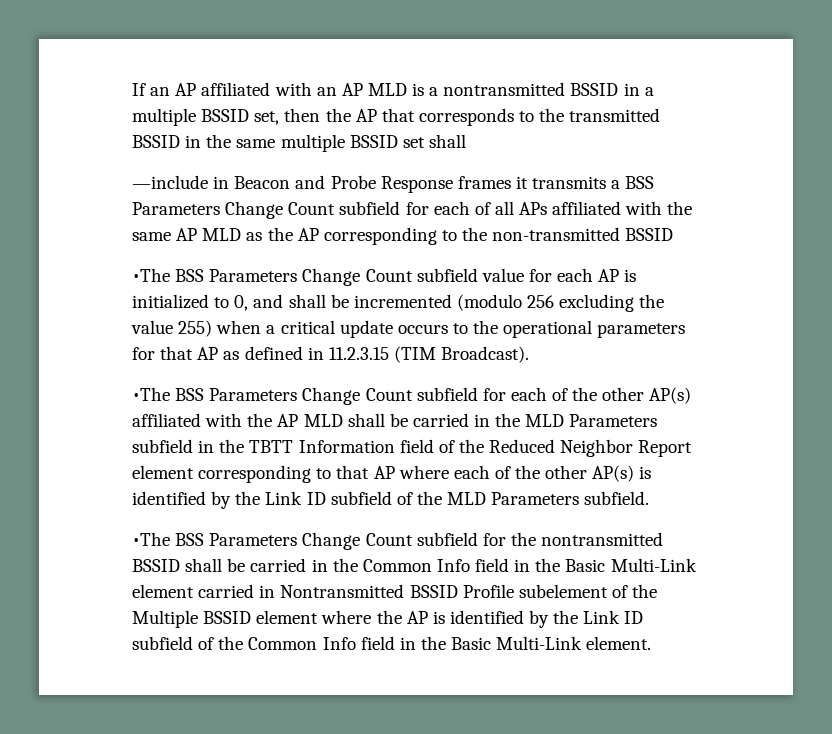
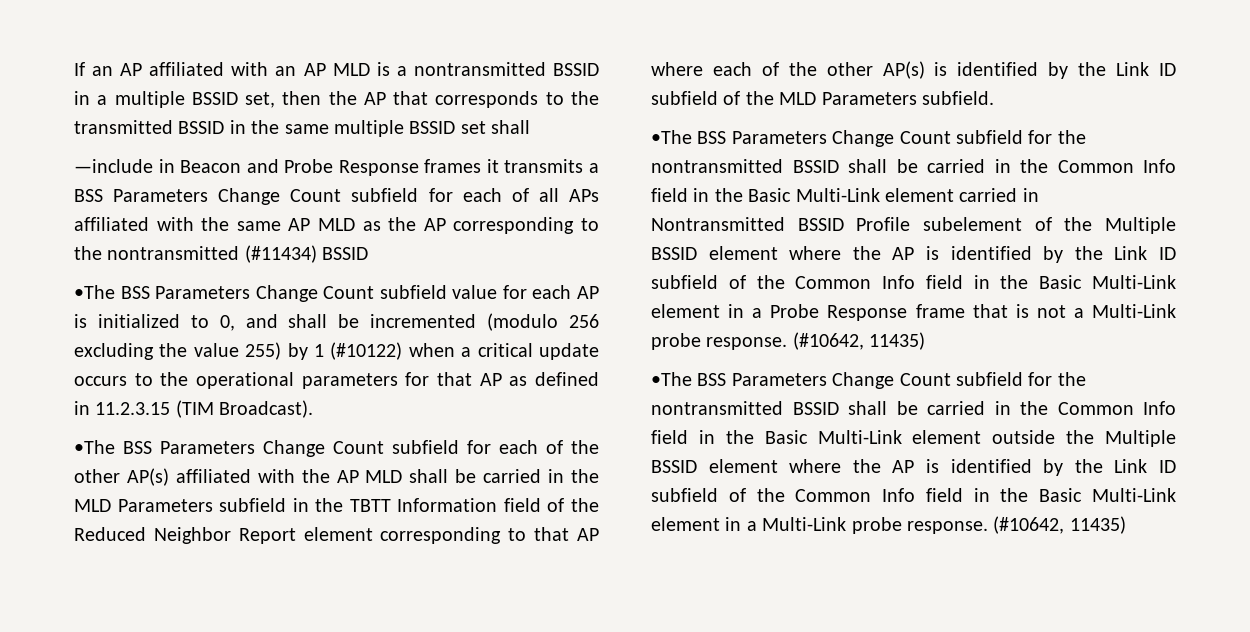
- —include in Beacon and Probe Response frames it transmits a BSS Parameters Change Count subfield for each of all APs affiliated with the same AP MLD as the AP corresponding to the non-transmitted BSSID
+ —include in Beacon and Probe Response frames it transmits a BSS Parameters Change Count subfield for each of all APs affiliated with the same AP MLD as the AP corresponding to the nontransmitted (#11434) BSSID
- •The BSS Parameters Change Count subfield value for each AP is initialized to 0, and shall be incremented (modulo 256 excluding the value 255) when a critical update occurs to the operational parameters for that AP as defined in 11.2.3.15 (TIM Broadcast).
+ •The BSS Parameters Change Count subfield value for each AP is initialized to 0, and shall be incremented (modulo 256 excluding the value 255) by 1 (#10122) when a critical update occurs to the operational parameters for that AP as defined in 11.2.3.15 (TIM Broadcast).
- •The BSS Parameters Change Count subfield for the nontransmitted BSSID shall be carried in the Common Info field in the Basic Multi-Link element carried in Nontransmitted BSSID Profile subelement of the Multiple BSSID element where the AP is identified by the Link ID subfield of the Common Info field in the Basic Multi-Link element.
+ •The BSS Parameters Change Count subfield for the nontransmitted BSSID shall be carried in the Common Info field in the Basic Multi-Link element carried in Nontransmitted BSSID Profile subelement of the Multiple BSSID element where the AP is identified by the Link ID subfield of the Common Info field in the Basic Multi-Link element in a Probe Response frame that is not a Multi-Link probe response. (#10642, 11435)
+ •The BSS Parameters Change Count subfield for the nontransmitted BSSID shall be carried in the Common Info field in the Basic Multi-Link element outside the Multiple BSSID element where the AP is identified by the Link ID subfield of the Common Info field in the Basic Multi-Link element in a Multi-Link probe response. (#10642, 11435)

